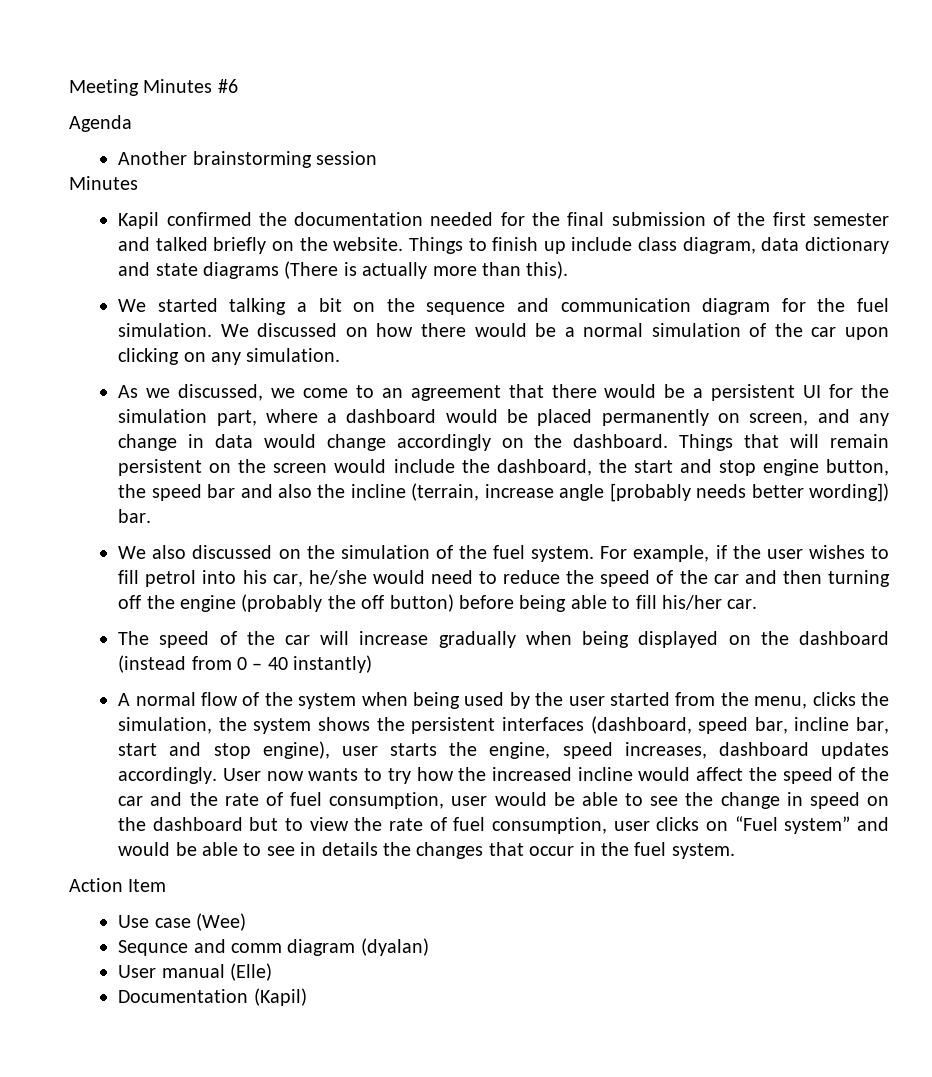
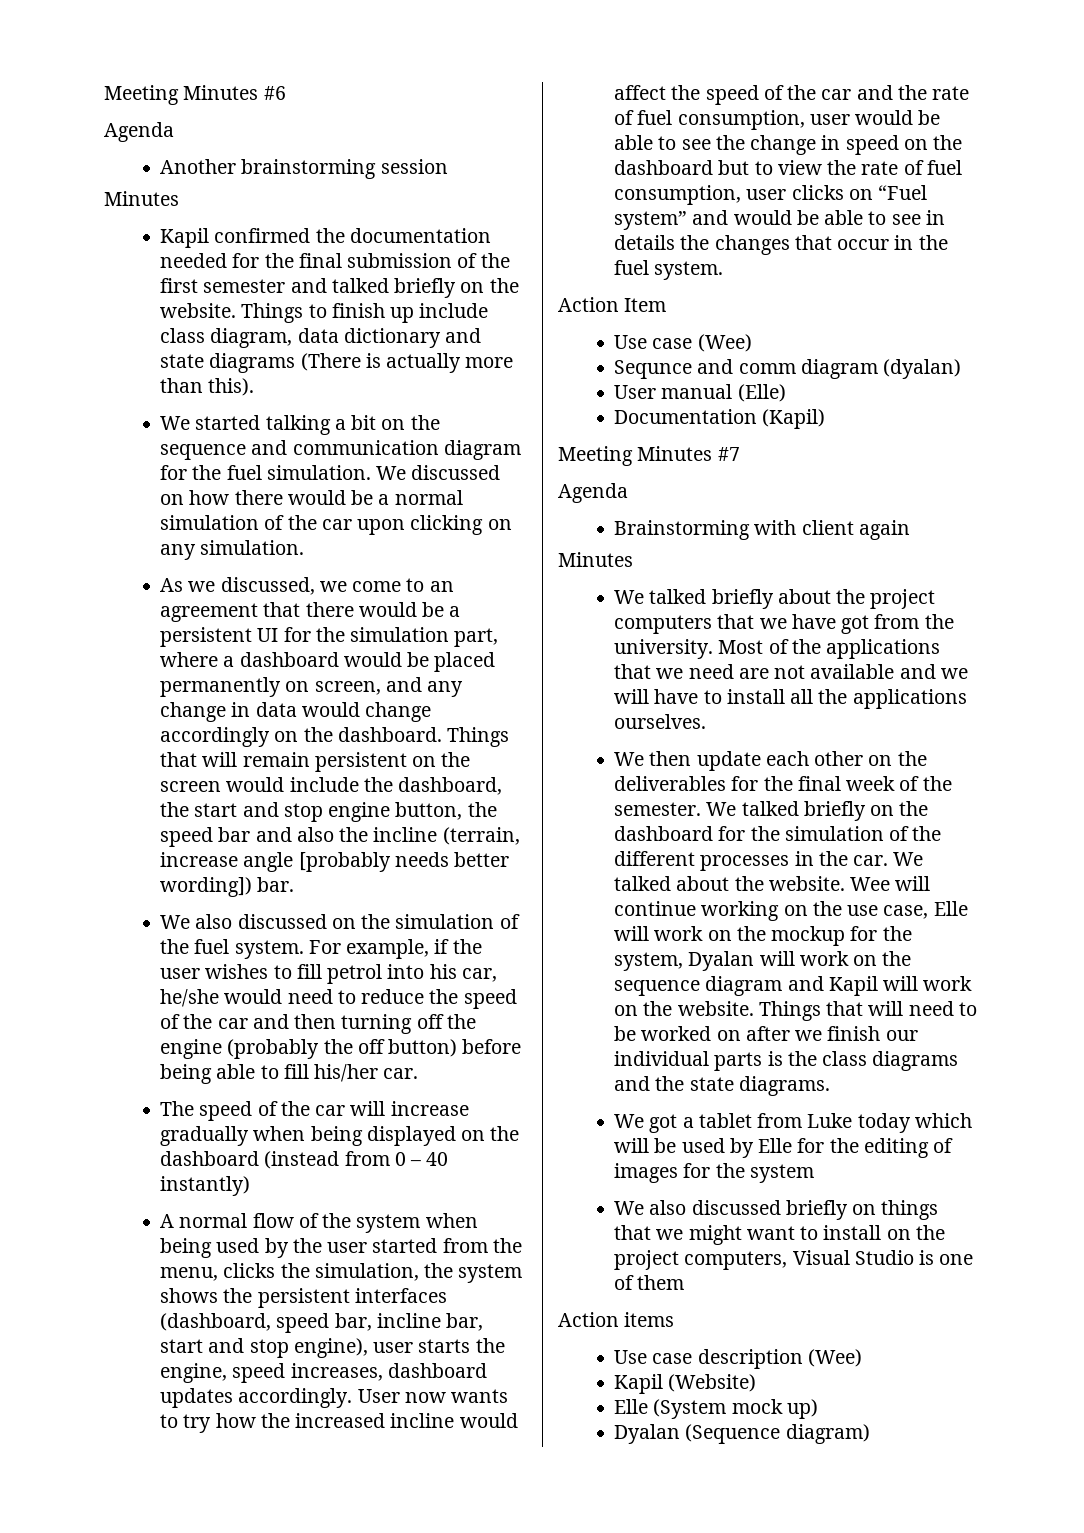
+ Meeting Minutes #7
+ Agenda
+ Brainstorming with client again
+ Minutes
+ We talked briefly about the project computers that we have got from the university. Most of the applications that we need are not available and we will have to install all the applications ourselves.
+ We then update each other on the deliverables for the final week of the semester. We talked briefly on the dashboard for the simulation of the different processes in the car. We talked about the website. Wee will continue working on the use case, Elle will work on the mockup for the system, Dyalan will work on the sequence diagram and Kapil will work on the website. Things that will need to be worked on after we finish our individual parts is the class diagrams and the state diagrams.
+ We got a tablet from Luke today which will be used by Elle for the editing of images for the system
+ We also discussed briefly on things that we might want to install on the project computers, Visual Studio is one of them
+ Action items
+ Use case description (Wee)
+ Kapil (Website)
+ Elle (System mock up)
+ Dyalan (Sequence diagram)

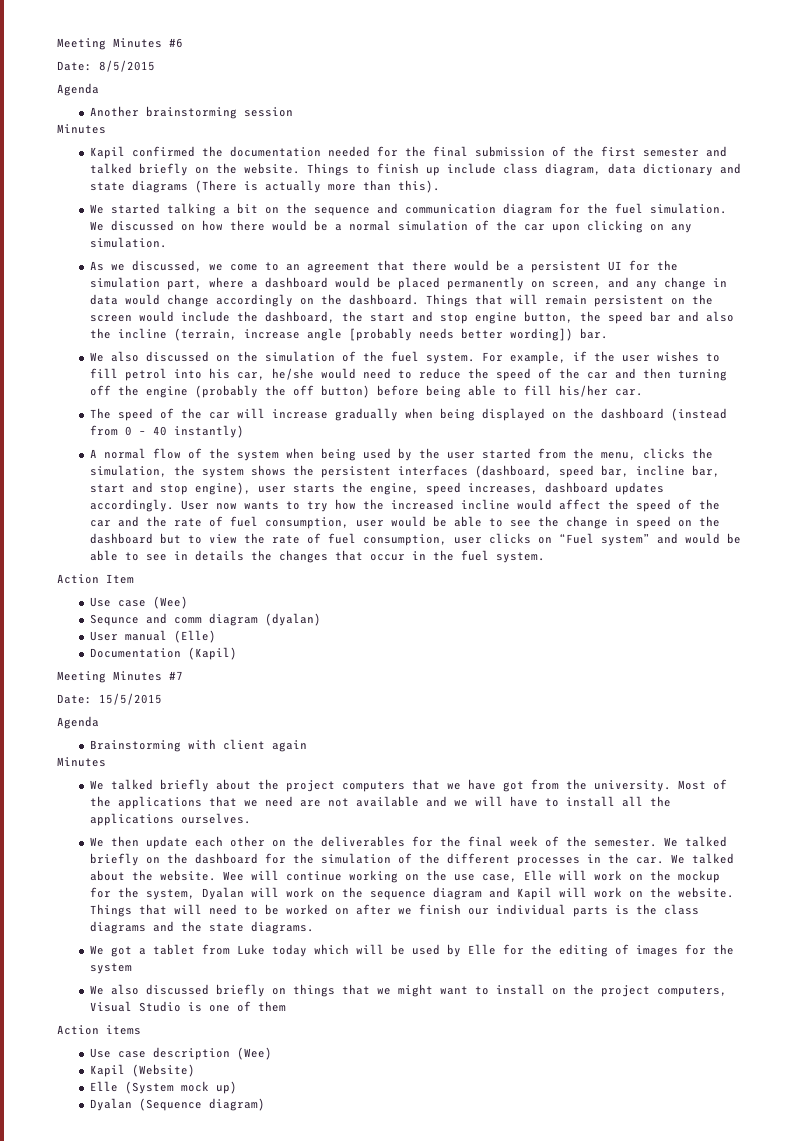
+ Date: 8/5/2015
+ Date: 15/5/2015

